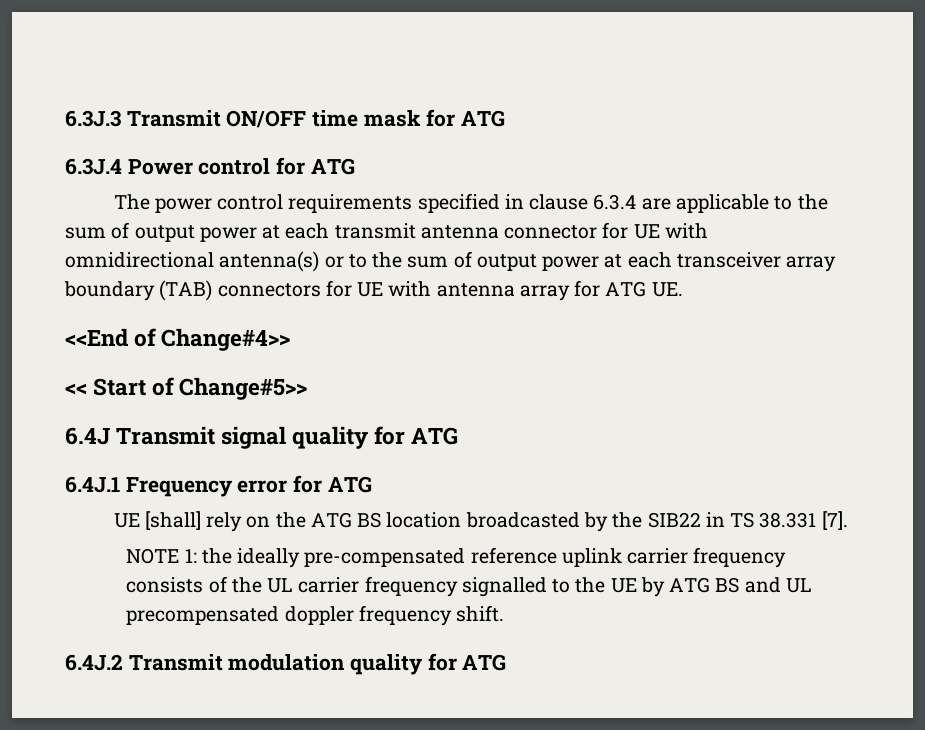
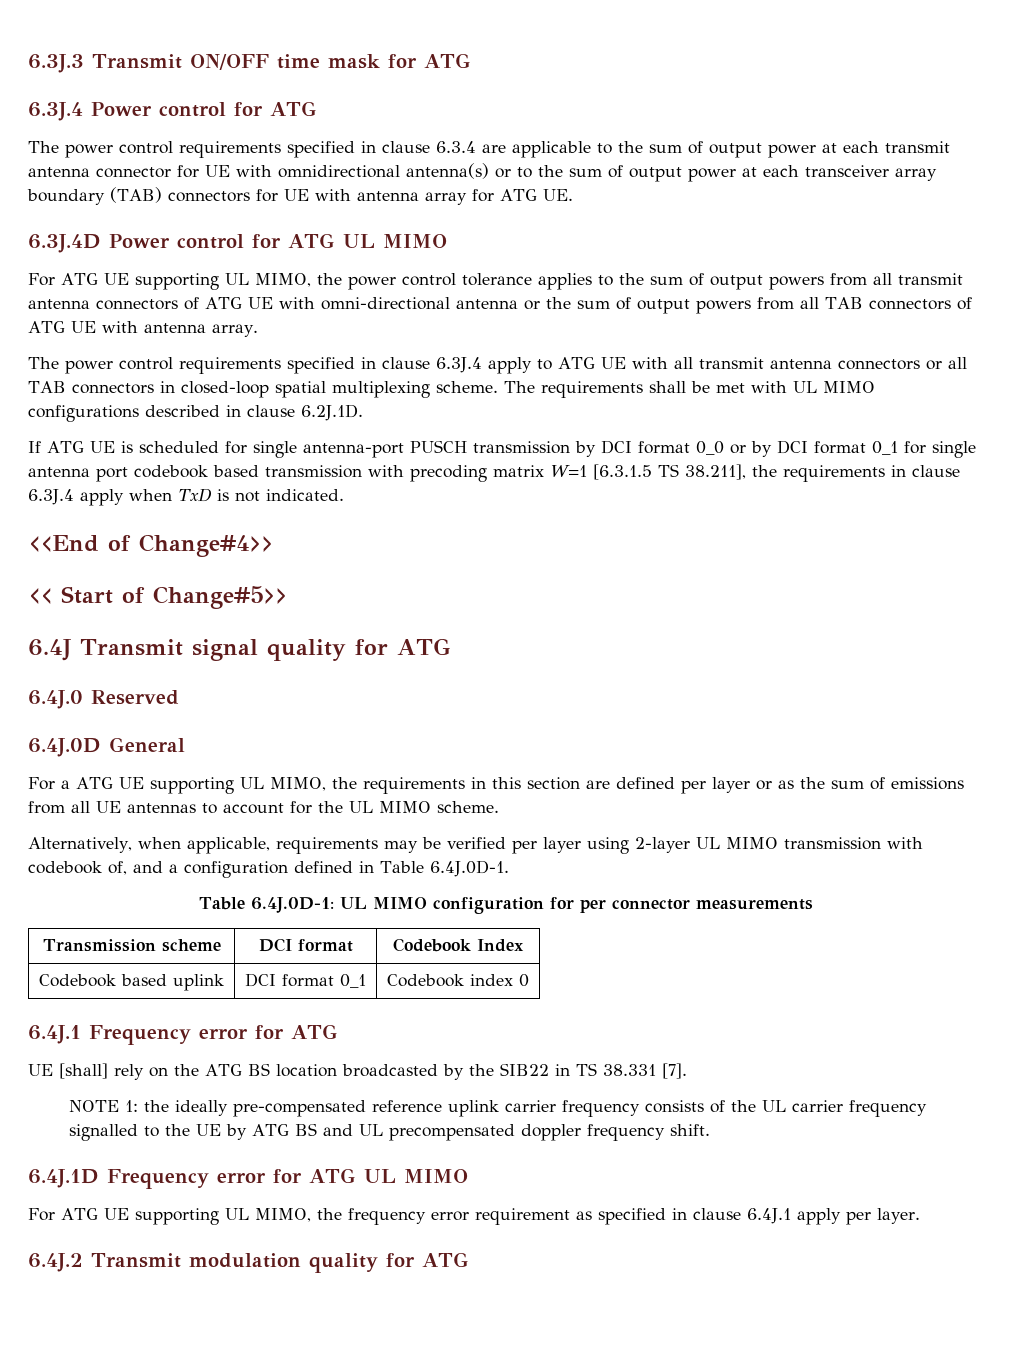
+ 6.3J.4D Power control for ATG UL MIMO
+ For ATG UE supporting UL MIMO, the power control tolerance applies to the sum of output powers from all transmit antenna connectors of ATG UE with omni-directional antenna or the sum of output powers from all TAB connectors of ATG UE with antenna array.
+ The power control requirements specified in clause 6.3J.4 apply to ATG UE with all transmit antenna connectors or all TAB connectors in closed-loop spatial multiplexing scheme. The requirements shall be met with UL MIMO configurations described in clause 6.2J.1D.
+ If ATG UE is scheduled for single antenna-port PUSCH transmission by DCI format 0_0 or by DCI format 0_1 for single antenna port codebook based transmission with precoding matrix W=1 [6.3.1.5 TS 38.211], the requirements in clause 6.3J.4 apply when TxD is not indicated.
+ 6.4J.0 Reserved
+ 6.4J.0D General
+ For a ATG UE supporting UL MIMO, the requirements in this section are defined per layer or as the sum of emissions from all UE antennas to account for the UL MIMO scheme.
+ Alternatively, when applicable, requirements may be verified per layer using 2-layer UL MIMO transmission with codebook of, and a configuration defined in Table 6.4J.0D-1.
+ Table 6.4J.0D-1: UL MIMO configuration for per connector measurements
+ Transmission scheme | DCI format | Codebook Index
+ Codebook based uplink | DCI format 0_1 | Codebook index 0
+ 6.4J.1D Frequency error for ATG UL MIMO
+ For ATG UE supporting UL MIMO, the frequency error requirement as specified in clause 6.4J.1 apply per layer.

